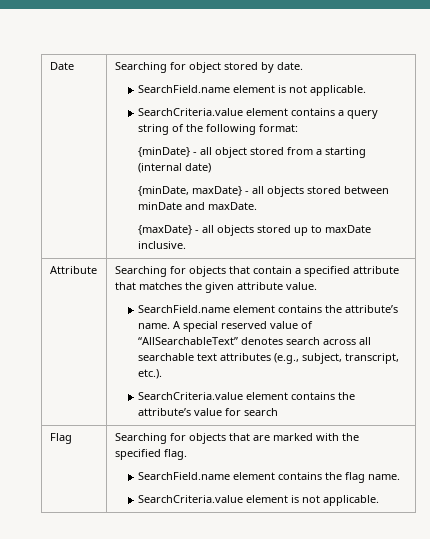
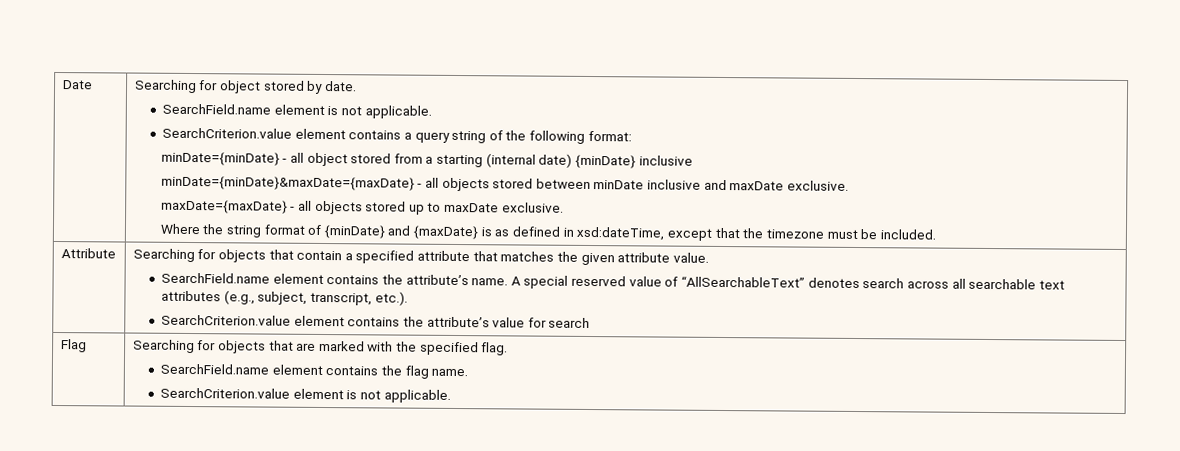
- SearchCriteria.value element contains a query string of the following format:
+ SearchCriterion.value element contains a query string of the following format:
- {minDate} - all object stored from a starting (internal date)
- {minDate, maxDate} - all objects stored between minDate and maxDate.
- {maxDate} - all objects stored up to maxDate inclusive.
+ minDate={minDate} - all object stored from a starting (internal date) {minDate} inclusive
+ minDate={minDate}&maxDate={maxDate} - all objects stored between minDate inclusive and maxDate exclusive.
+ maxDate={maxDate} - all objects stored up to maxDate exclusive.
+ Where the string format of {minDate} and {maxDate} is as defined in xsd:dateTime, except that the timezone must be included.
- SearchCriteria.value element contains the attribute’s value for search
+ SearchCriterion.value element contains the attribute’s value for search
  Flag | Searching for objects that are marked with the specified flag.
  SearchField.name element contains the flag name.
- SearchCriteria.value element is not applicable.
+ SearchCriterion.value element is not applicable.

